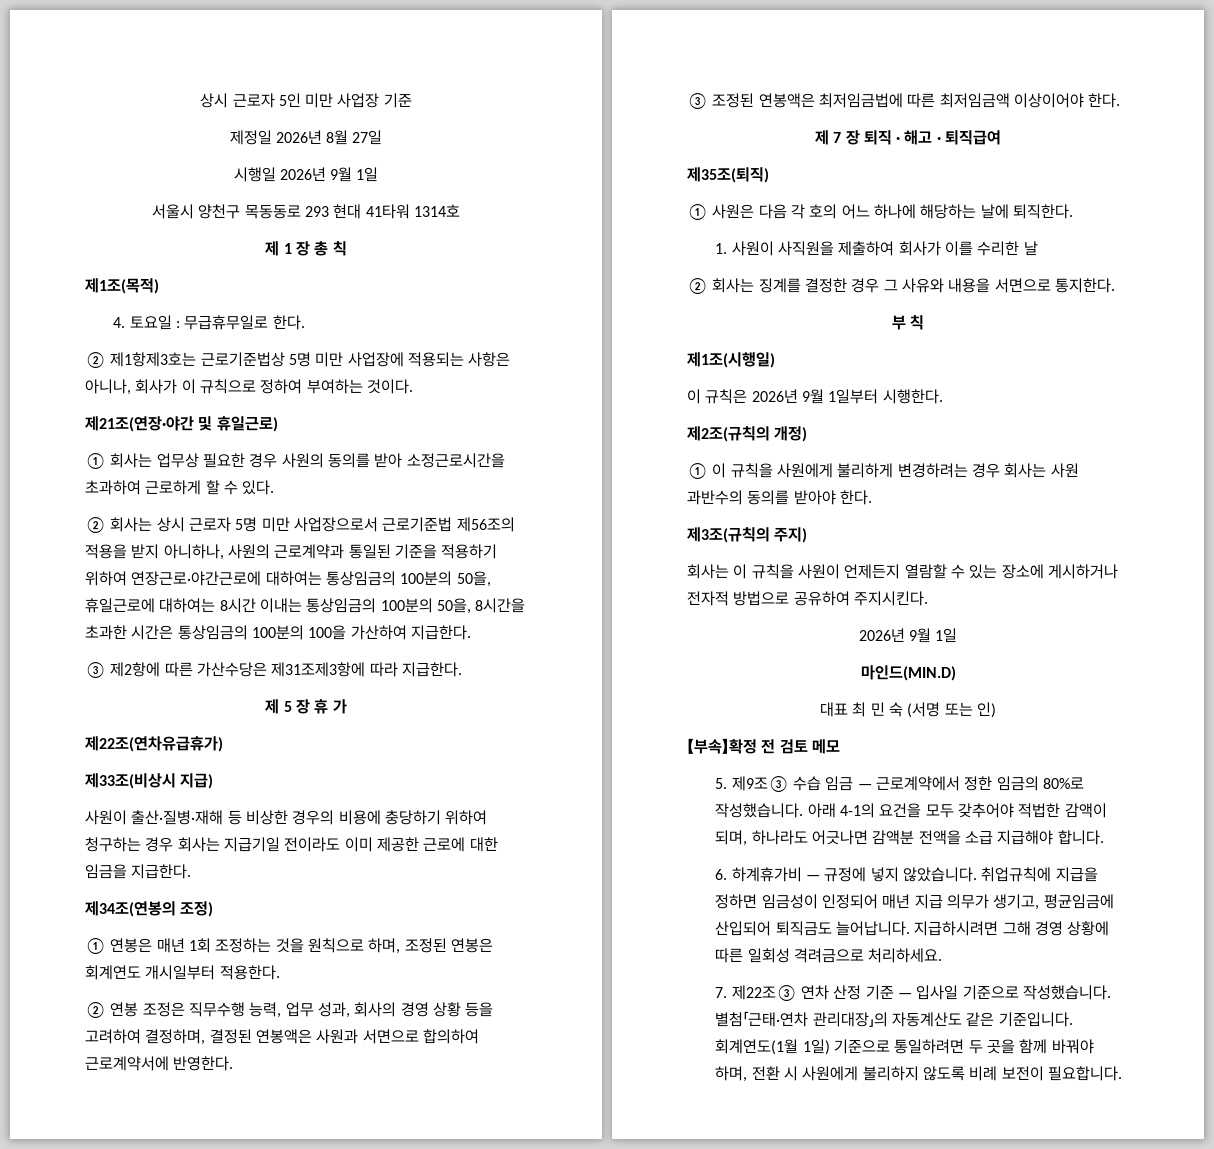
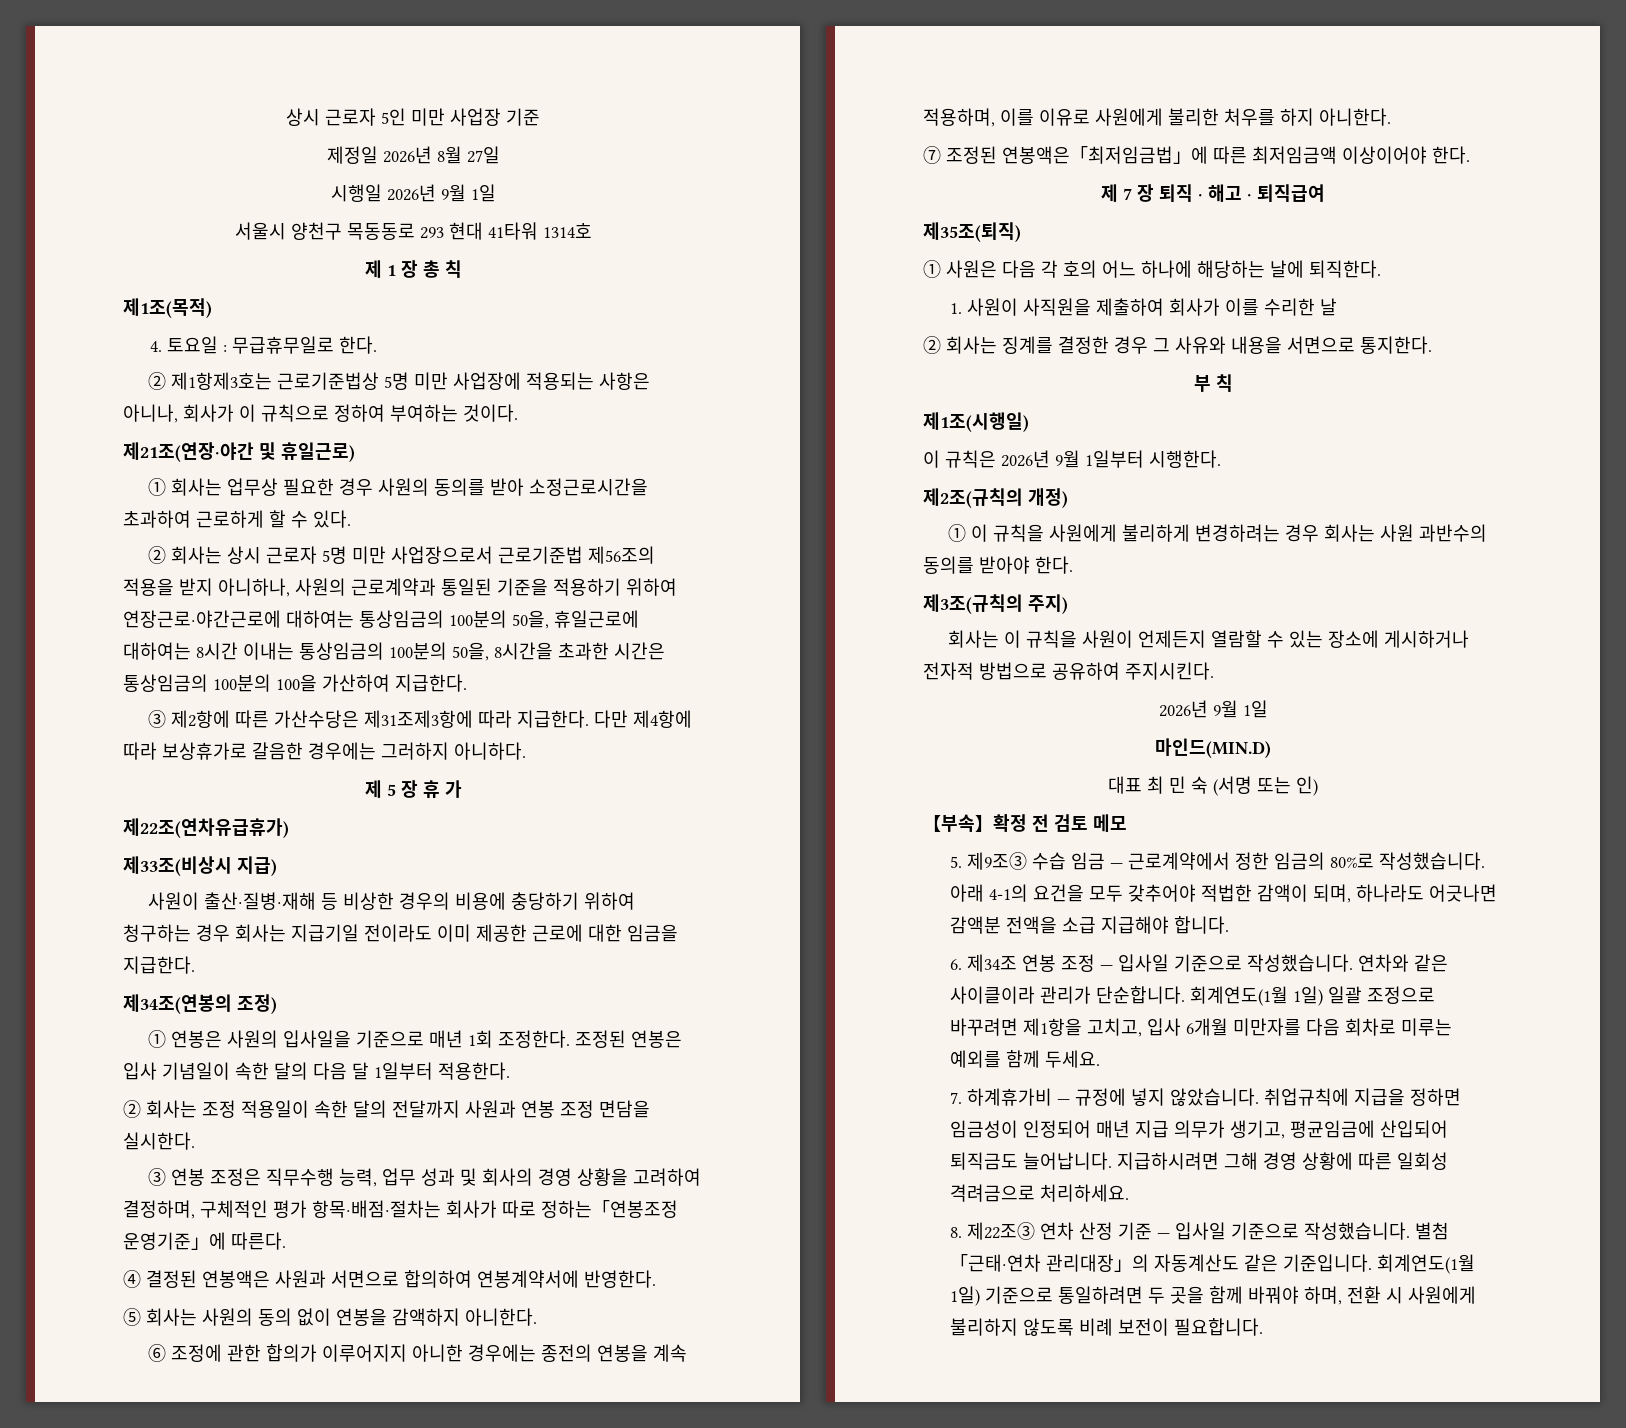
+ 다만 제4항에 따라 보상휴가로 갈음한 경우에는 그러하지 아니하다.
- ① 연봉은 매년 1회 조정하는 것을 원칙으로 하며, 조정된 연봉은 회계연도 개시일부터 적용한다.
- ② 연봉 조정은 직무수행 능력, 업무 성과, 회사의 경영 상황 등을 고려하여 결정하며, 결정된 연봉액은 사원과 서면으로 합의하여 근로계약서에 반영한다.
+ ① 연봉은 사원의 입사일을 기준으로 매년 1회 조정한다. 조정된 연봉은 입사 기념일이 속한 달의 다음 달 1일부터 적용한다.
+ ② 회사는 조정 적용일이 속한 달의 전달까지 사원과 연봉 조정 면담을 실시한다.
+ ③ 연봉 조정은 직무수행 능력, 업무 성과 및 회사의 경영 상황을 고려하여 결정하며, 구체적인 평가 항목·배점·절차는 회사가 따로 정하는「연봉조정 운영기준」에 따른다.
+ ④ 결정된 연봉액은 사원과 서면으로 합의하여 연봉계약서에 반영한다.
- ③ 조정된 연봉액은 최저임금법에 따른 최저임금액 이상이어야 한다.
+ ⑤ 회사는 사원의 동의 없이 연봉을 감액하지 아니한다.
+ ⑥ 조정에 관한 합의가 이루어지지 아니한 경우에는 종전의 연봉을 계속 적용하며, 이를 이유로 사원에게 불리한 처우를 하지 아니한다.
+ ⑦ 조정된 연봉액은「최저임금법」에 따른 최저임금액 이상이어야 한다.
- 6. 하계휴가비 — 규정에 넣지 않았습니다.
+ 6. 제34조 연봉 조정 — 입사일 기준으로 작성했습니다. 연차와 같은 사이클이라 관리가 단순합니다. 회계연도(1월 1일) 일괄 조정으로 바꾸려면 제1항을 고치고, 입사 6개월 미만자를 다음 회차로 미루는 예외를 함께 두세요.
+ 7. 하계휴가비 — 규정에 넣지 않았습니다.
- 7. 제22조③ 연차 산정 기준 — 입사일 기준으로 작성했습니다.
+ 8. 제22조③ 연차 산정 기준 — 입사일 기준으로 작성했습니다.

